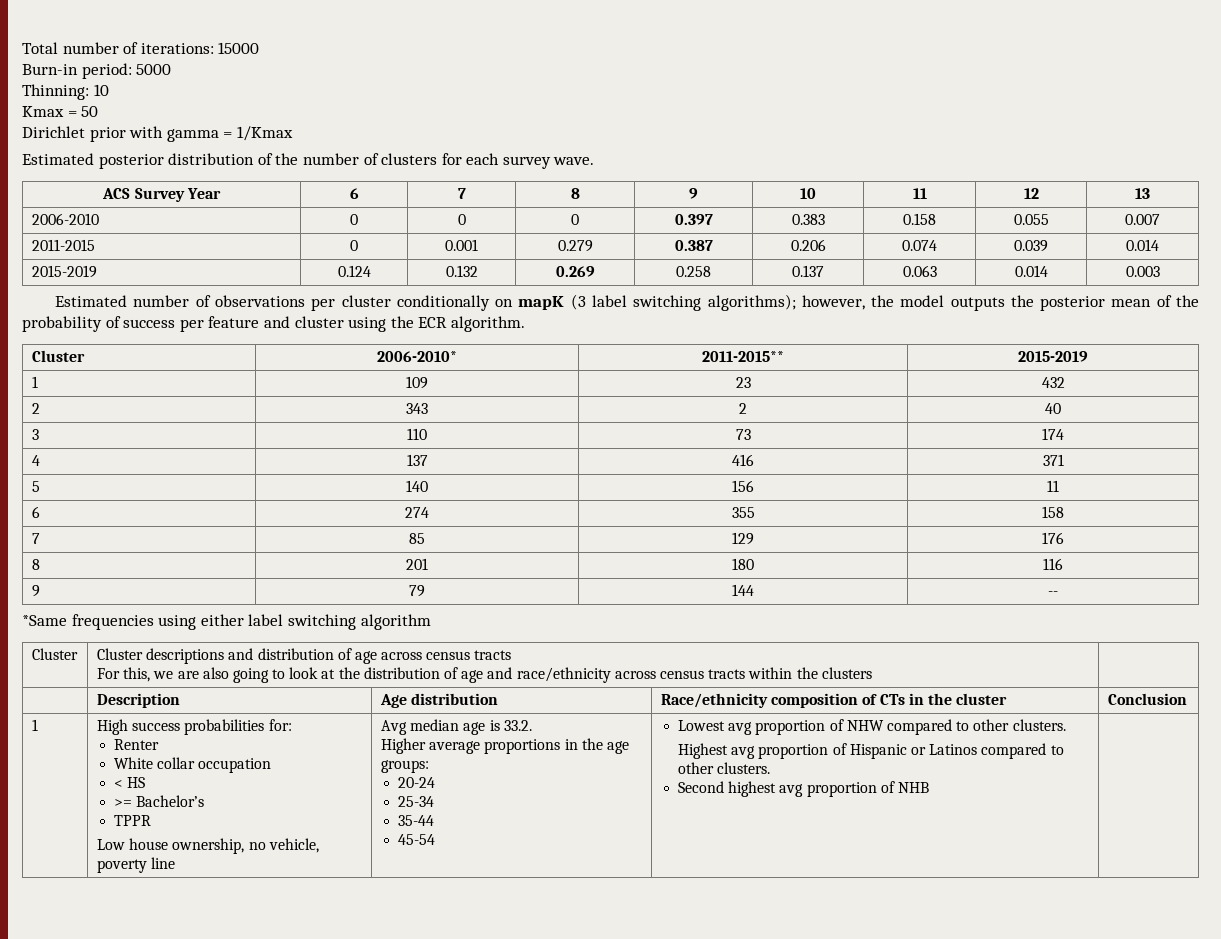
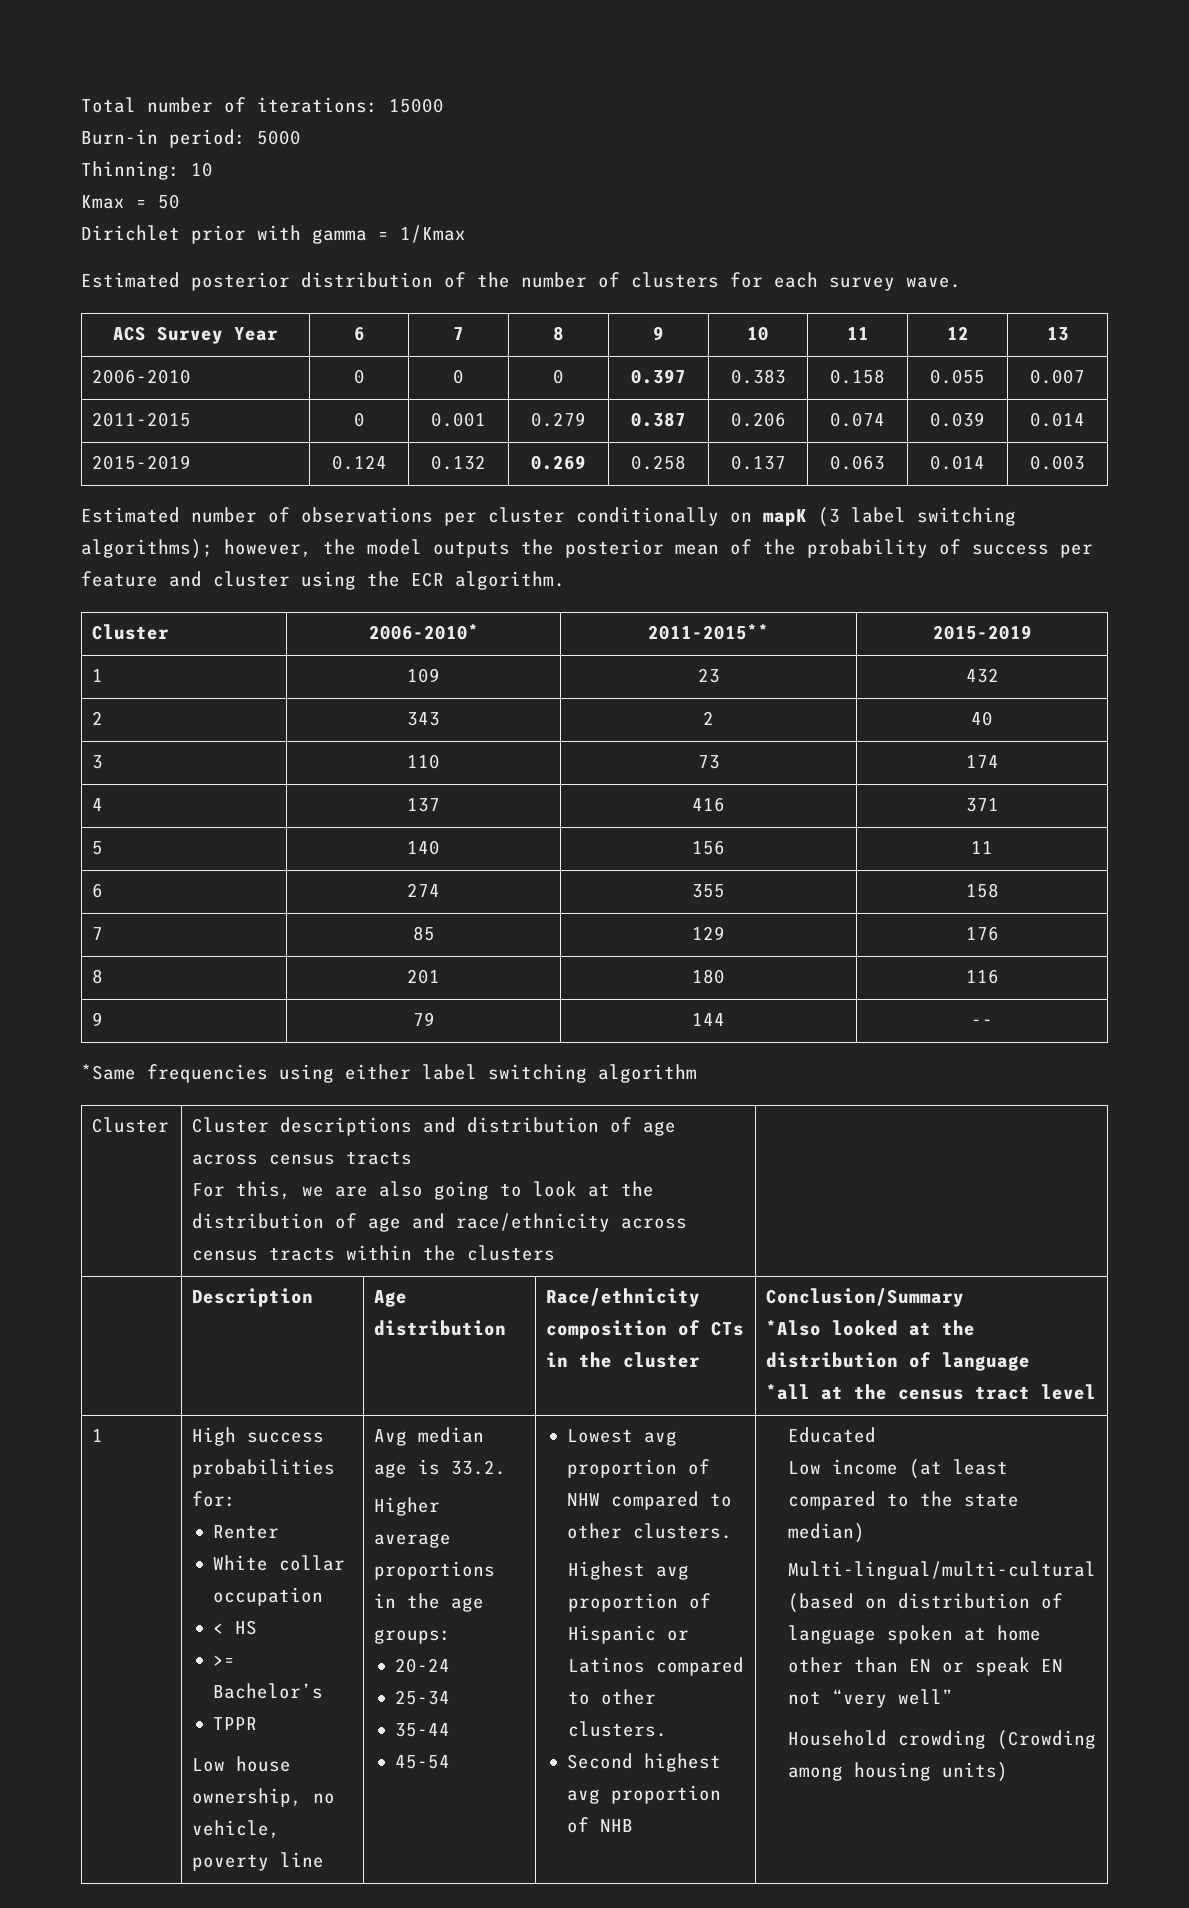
- | Description | Age distribution | Race/ethnicity composition of CTs in the cluster | Conclusion
+ | Description | Age distribution | Race/ethnicity composition of CTs in the cluster | Conclusion/Summary
+ *Also looked at the distribution of language
+ *all at the census tract level
+ Educated
+ Low income (at least compared to the state median)
+ Multi-lingual/multi-cultural (based on distribution of language spoken at home other than EN or speak EN not “very well”
+ Household crowding (Crowding among housing units)

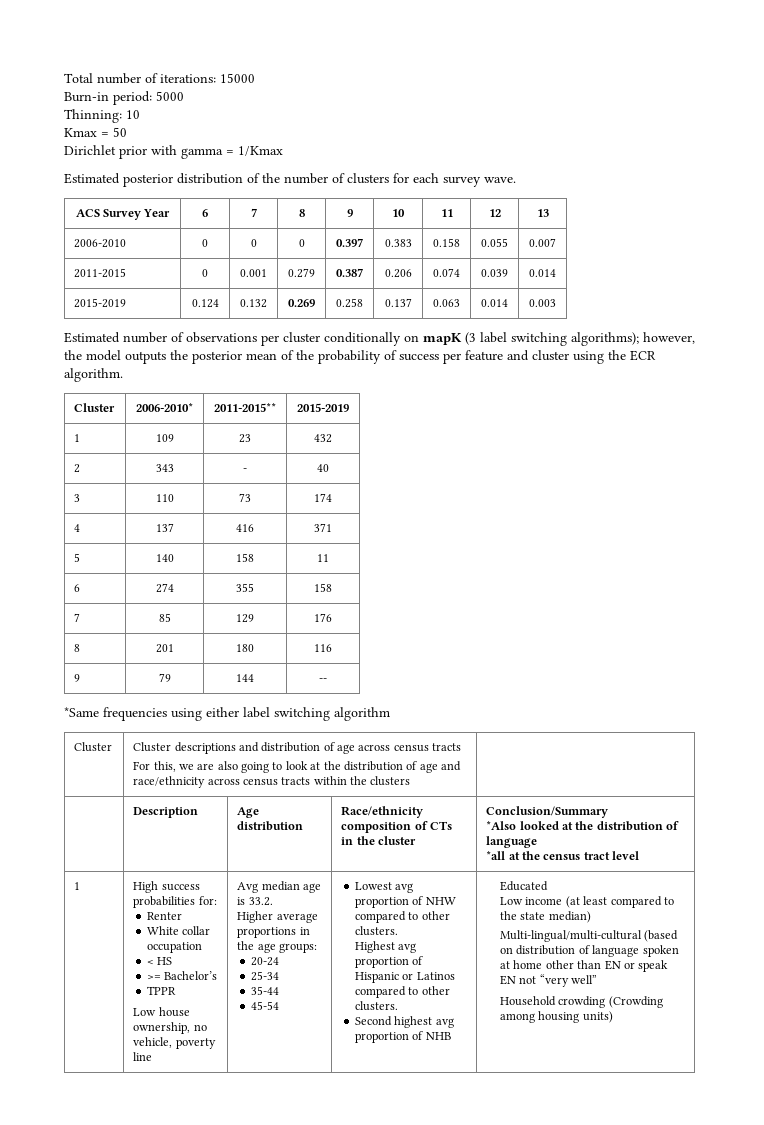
- 2 | 343 | 2 | 40
+ 2 | 343 | - | 40
- 5 | 140 | 156 | 11
+ 5 | 140 | 158 | 11

